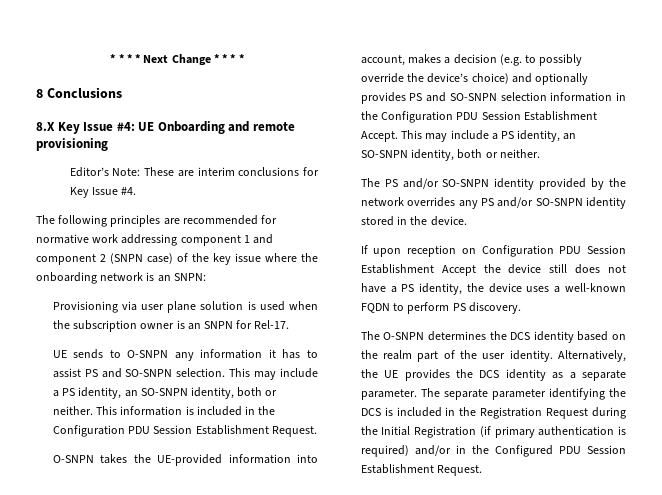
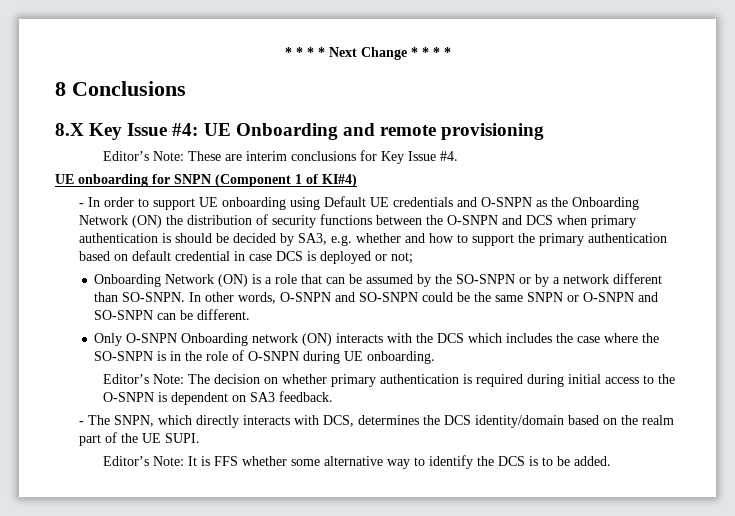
- The following principles are recommended for normative work addressing component 1 and component 2 (SNPN case) of the key issue where the onboarding network is an SNPN:
- Provisioning via user plane solution is used when the subscription owner is an SNPN for Rel-17.
- UE sends to O-SNPN any information it has to assist PS and SO-SNPN selection. This may include a PS identity, an SO-SNPN identity, both or neither. This information is included in the Configuration PDU Session Establishment Request.
- O-SNPN takes the UE-provided information into account, makes a decision (e.g. to possibly override the device’s choice) and optionally provides PS and SO-SNPN selection information in the Configuration PDU Session Establishment Accept. This may include a PS identity, an SO-SNPN identity, both or neither.
- The PS and/or SO-SNPN identity provided by the network overrides any PS and/or SO-SNPN identity stored in the device.
- If upon reception on Configuration PDU Session Establishment Accept the device still does not have a PS identity, the device uses a well-known FQDN to perform PS discovery.
- The O-SNPN determines the DCS identity based on the realm part of the user identity. Alternatively, the UE provides the DCS identity as a separate parameter. The separate parameter identifying the DCS is included in the Registration Request during the Initial Registration (if primary authentication is required) and/or in the Configured PDU Session Establishment Request.
+ UE onboarding for SNPN (Component 1 of KI#4)
+ - In order to support UE onboarding using Default UE credentials and O-SNPN as the Onboarding Network (ON) the distribution of security functions between the O-SNPN and DCS when primary authentication is should be decided by SA3, e.g. whether and how to support the primary authentication based on default credential in case DCS is deployed or not;
+ Onboarding Network (ON) is a role that can be assumed by the SO-SNPN or by a network different than SO-SNPN. In other words, O-SNPN and SO-SNPN could be the same SNPN or O-SNPN and SO-SNPN can be different.
+ Only O-SNPN Onboarding network (ON) interacts with the DCS which includes the case where the SO-SNPN is in the role of O-SNPN during UE onboarding.
+ Editor’s Note: The decision on whether primary authentication is required during initial access to the O-SNPN is dependent on SA3 feedback.
+ - The SNPN, which directly interacts with DCS, determines the DCS identity/domain based on the realm part of the UE SUPI.
+ Editor’s Note: It is FFS whether some alternative way to identify the DCS is to be added.

